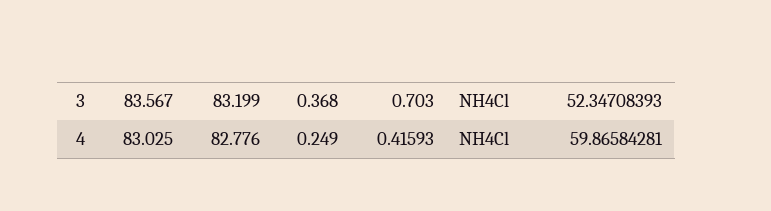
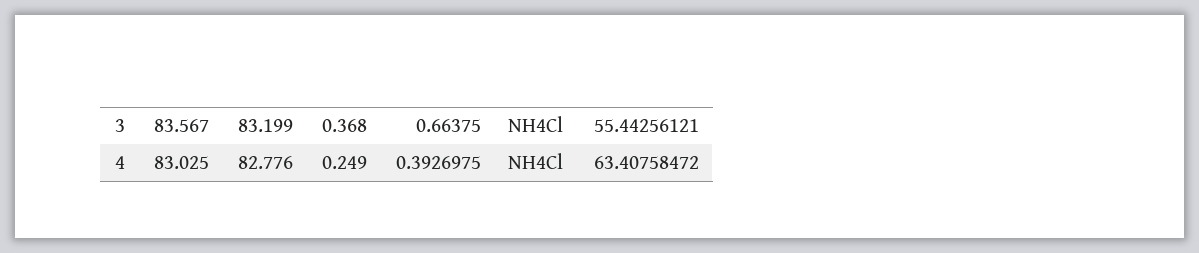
- 3 | 83.567 | 83.199 | 0.368 | 0.703 | NH4Cl | 52.34708393
+ 3 | 83.567 | 83.199 | 0.368 | 0.66375 | NH4Cl | 55.44256121
- 4 | 83.025 | 82.776 | 0.249 | 0.41593 | NH4Cl | 59.86584281
+ 4 | 83.025 | 82.776 | 0.249 | 0.3926975 | NH4Cl | 63.40758472

